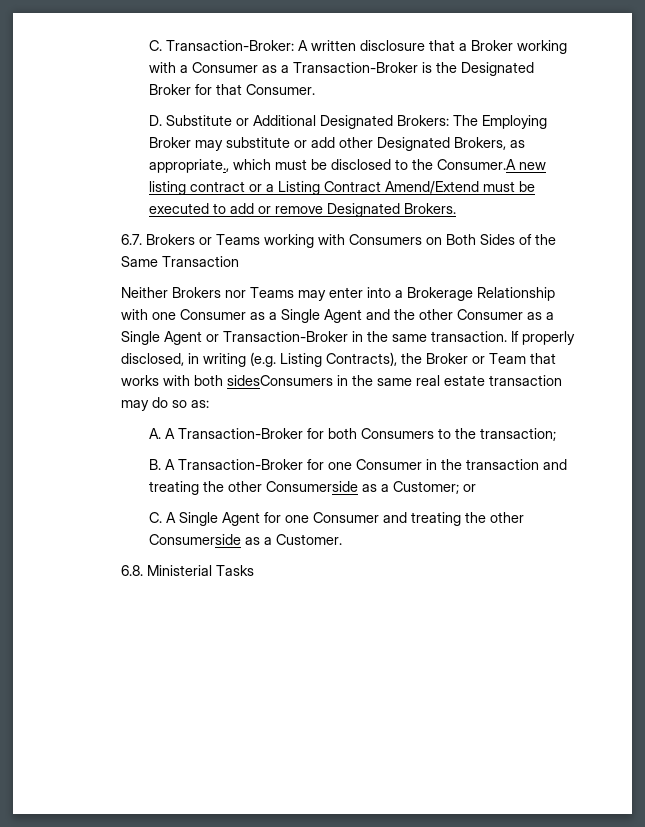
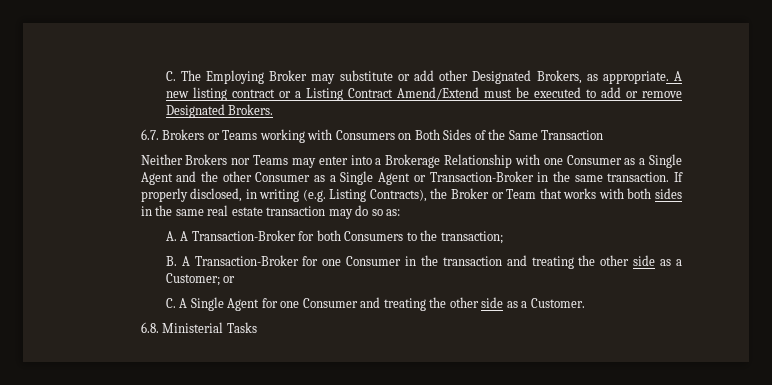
- C. Transaction-Broker: A written disclosure that a Broker working with a Consumer as a Transaction-Broker is the Designated Broker for that Consumer.
- D. Substitute or Additional Designated Brokers: The Employing Broker may substitute or add other Designated Brokers, as appropriate., which must be disclosed to the Consumer.A new listing contract or a Listing Contract Amend/Extend must be executed to add or remove Designated Brokers.
+ C. The Employing Broker may substitute or add other Designated Brokers, as appropriate. A new listing contract or a Listing Contract Amend/Extend must be executed to add or remove Designated Brokers.
- If properly disclosed, in writing (e.g. Listing Contracts), the Broker or Team that works with both sidesConsumers in the same real estate transaction may do so as:
+ If properly disclosed, in writing (e.g. Listing Contracts), the Broker or Team that works with both sides in the same real estate transaction may do so as:
- B. A Transaction-Broker for one Consumer in the transaction and treating the other Consumerside as a Customer; or
+ B. A Transaction-Broker for one Consumer in the transaction and treating the other side as a Customer; or
- C. A Single Agent for one Consumer and treating the other Consumerside as a Customer.
+ C. A Single Agent for one Consumer and treating the other side as a Customer.

